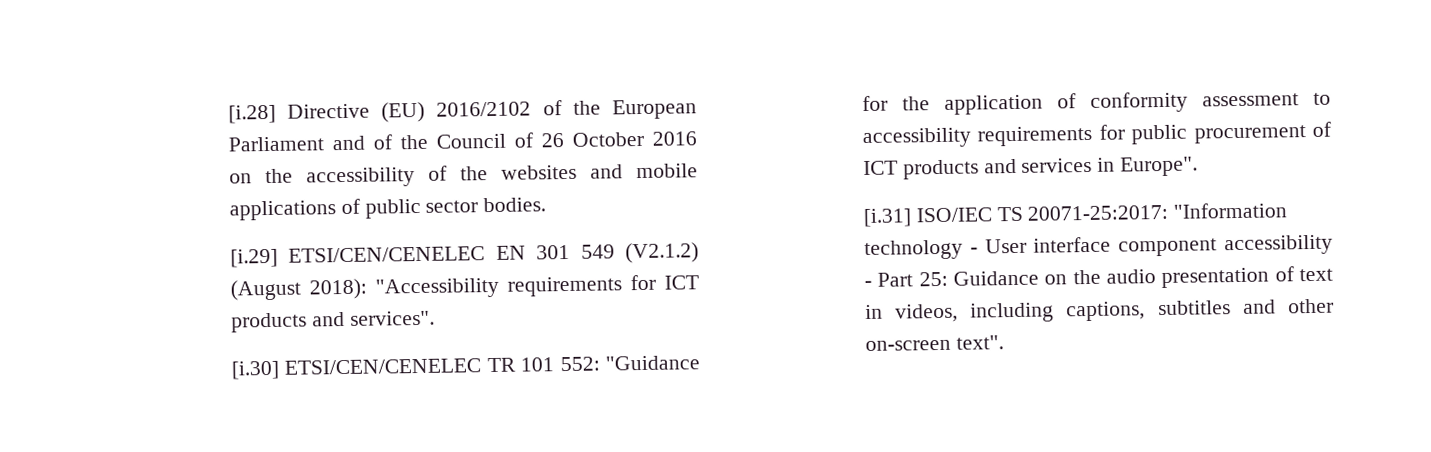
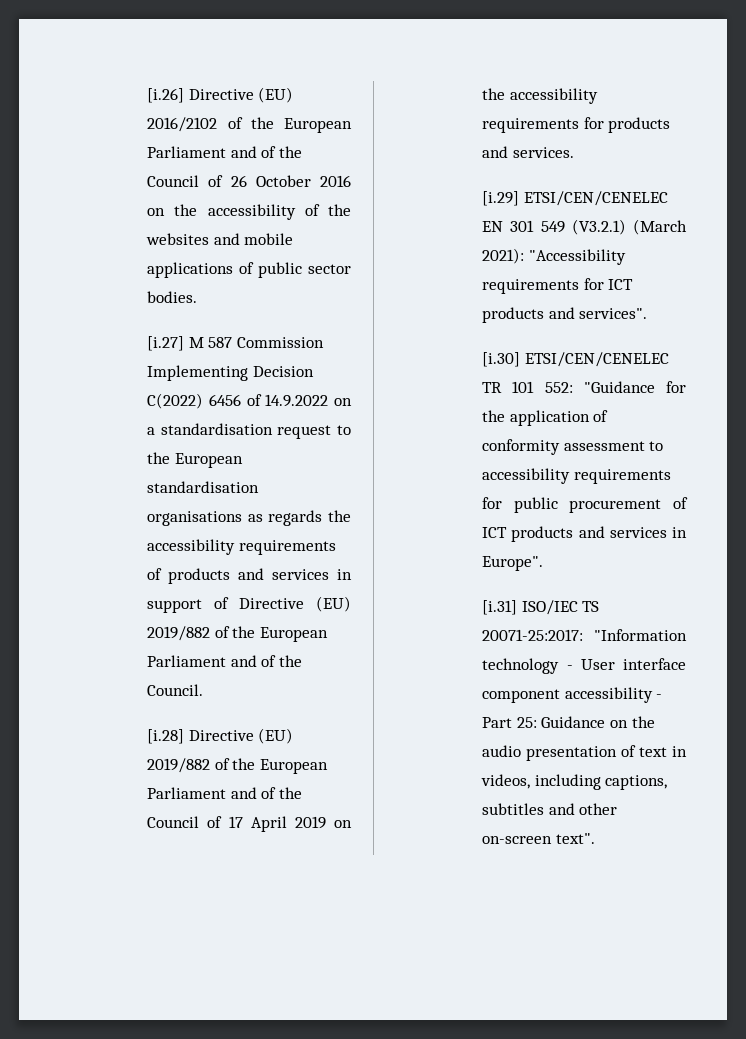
- [i.28] Directive (EU) 2016/2102 of the European Parliament and of the Council of 26 October 2016 on the accessibility of the websites and mobile applications of public sector bodies.
+ [i.26] Directive (EU) 2016/2102 of the European Parliament and of the Council of 26 October 2016 on the accessibility of the websites and mobile applications of public sector bodies.
+ [i.27] M 587 Commission Implementing Decision C(2022) 6456 of 14.9.2022 on a standardisation request to the European standardisation organisations as regards the accessibility requirements of products and services in support of Directive (EU) 2019/882 of the European Parliament and of the Council.
+ [i.28] Directive (EU) 2019/882 of the European Parliament and of the Council of 17 April 2019 on the accessibility requirements for products and services.
- [i.29] ETSI/CEN/CENELEC EN 301 549 (V2.1.2) (August 2018): "Accessibility requirements for ICT products and services".
+ [i.29] ETSI/CEN/CENELEC EN 301 549 (V3.2.1) (March 2021): "Accessibility requirements for ICT products and services".

